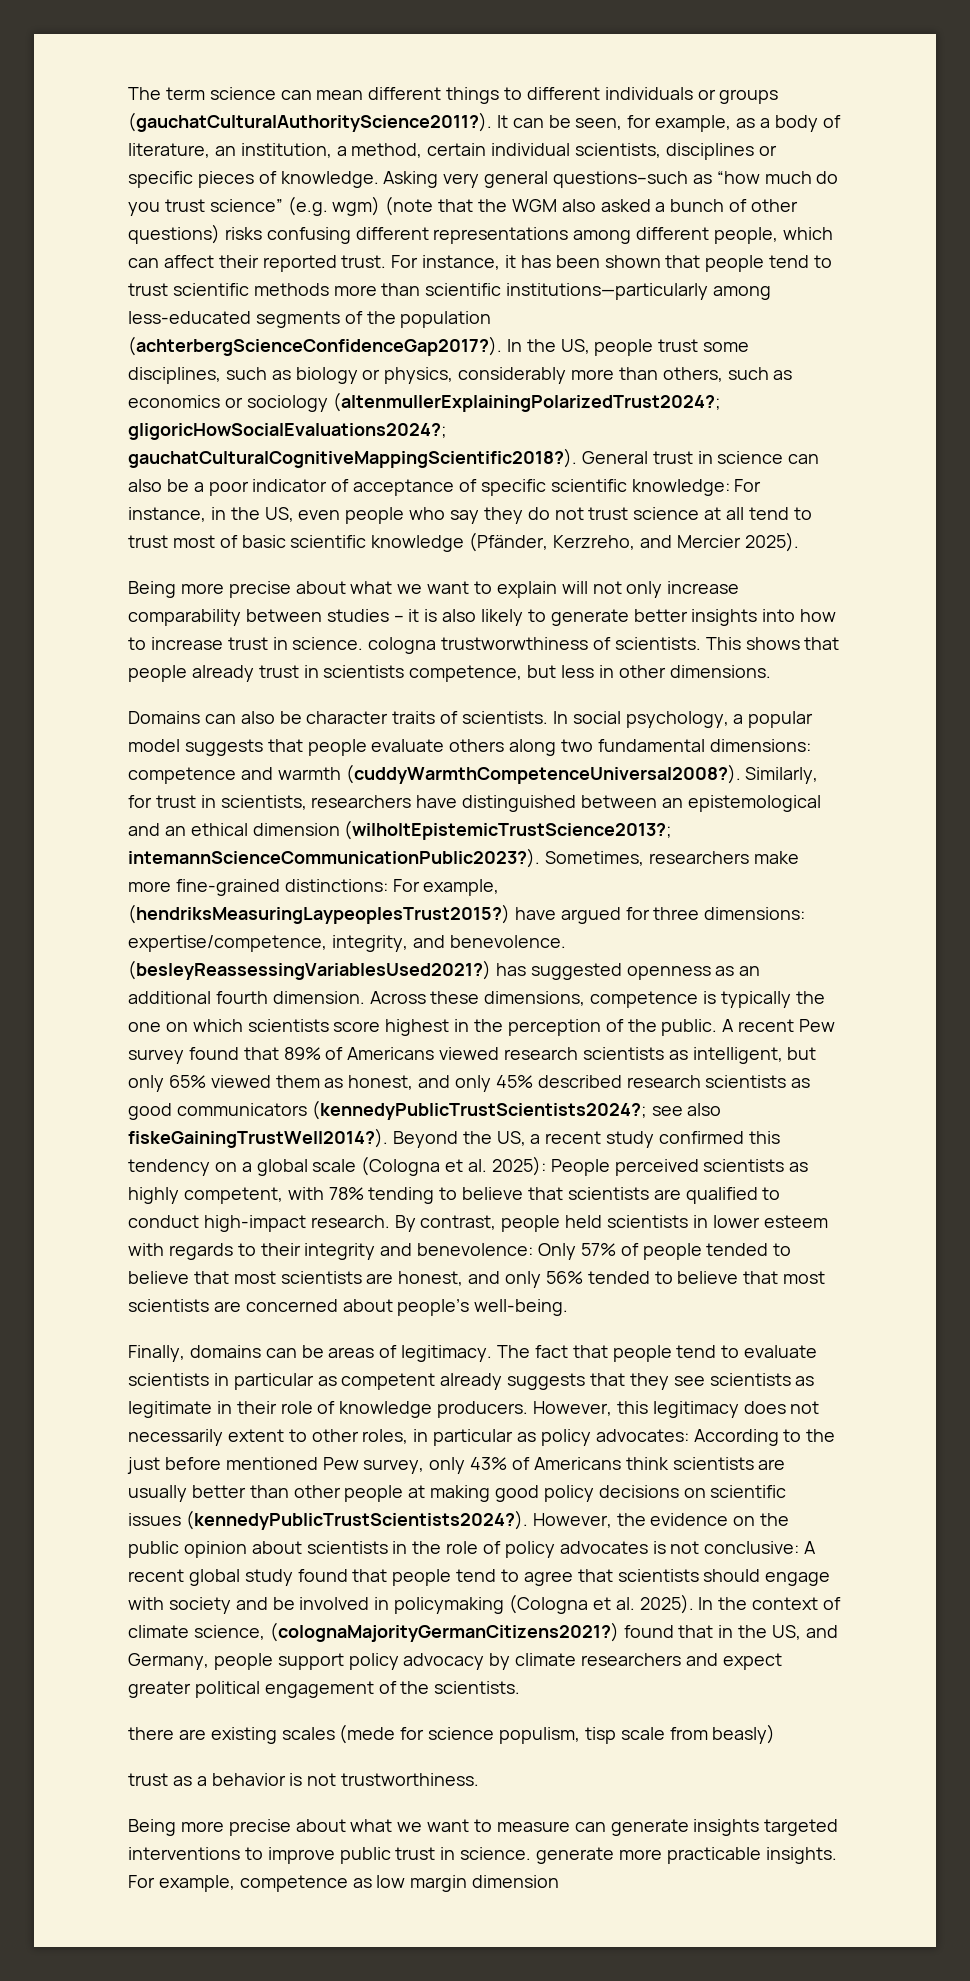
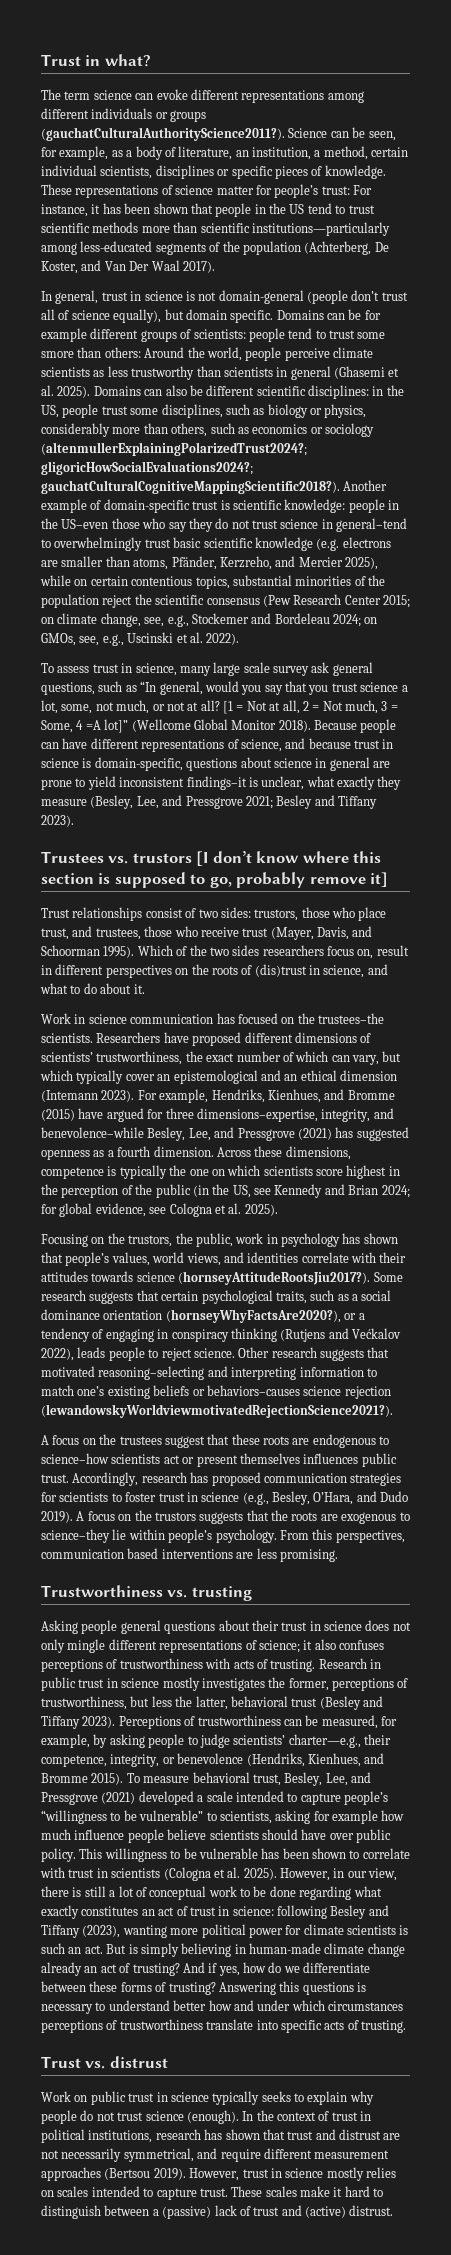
+ Trust in what?
- The term science can mean different things to different individuals or groups (gauchatCulturalAuthorityScience2011?).
+ The term science can evoke different representations among different individuals or groups (gauchatCulturalAuthorityScience2011?).
- It can be seen, for example, as a body of literature, an institution, a method, certain individual scientists, disciplines or specific pieces of knowledge.
+ Science can be seen, for example, as a body of literature, an institution, a method, certain individual scientists, disciplines or specific pieces of knowledge.
- Asking very general questions–such as “how much do you trust science” (e.g. wgm) (note that the WGM also asked a bunch of other questions) risks confusing different representations among different people, which can affect their reported trust. For instance, it has been shown that people tend to trust scientific methods more than scientific institutions—particularly among less-educated segments of the population (achterbergScienceConfidenceGap2017?). In the US, people trust some disciplines, such as biology or physics, considerably more than others, such as economics or sociology (altenmullerExplainingPolarizedTrust2024?; gligoricHowSocialEvaluations2024?; gauchatCulturalCognitiveMappingScientific2018?).
+ These representations of science matter for people’s trust: For instance, it has been shown that people in the US tend to trust scientific methods more than scientific institutions—particularly among less-educated segments of the population (Achterberg, De Koster, and Van Der Waal 2017).
+ In general, trust in science is not domain-general (people don’t trust all of science equally), but domain specific. Domains can be for example different groups of scientists: people tend to trust some smore than others: Around the world, people perceive climate scientists as less trustworthy than scientists in general (Ghasemi et al. 2025). Domains can also be different scientific disciplines: in the US, people trust some disciplines, such as biology or physics, considerably more than others, such as economics or sociology (altenmullerExplainingPolarizedTrust2024?; gligoricHowSocialEvaluations2024?; gauchatCulturalCognitiveMappingScientific2018?).
- General trust in science can also be a poor indicator of acceptance of specific scientific knowledge: For instance, in the US, even people who say they do not trust science at all tend to trust most of basic scientific knowledge (Pfänder, Kerzreho, and Mercier 2025).
- Being more precise about what we want to explain will not only increase comparability between studies – it is also likely to generate better insights into how to increase trust in science. cologna trustworwthiness of scientists. This shows that people already trust in scientists competence, but less in other dimensions.
- Domains can also be character traits of scientists. In social psychology, a popular model suggests that people evaluate others along two fundamental dimensions: competence and warmth (cuddyWarmthCompetenceUniversal2008?). Similarly, for trust in scientists, researchers have distinguished between an epistemological and an ethical dimension (wilholtEpistemicTrustScience2013?; intemannScienceCommunicationPublic2023?). Sometimes, researchers make more fine-grained distinctions: For example, (hendriksMeasuringLaypeoplesTrust2015?) have argued for three dimensions: expertise/competence, integrity, and benevolence. (besleyReassessingVariablesUsed2021?) has suggested openness as an additional fourth dimension.
+ Another example of domain-specific trust is scientific knowledge: people in the US–even those who say they do not trust science in general–tend to overwhelmingly trust basic scientific knowledge (e.g. electrons are smaller than atoms, Pfänder, Kerzreho, and Mercier 2025), while on certain contentious topics, substantial minorities of the population reject the scientific consensus (Pew Research Center 2015; on climate change, see, e.g., Stockemer and Bordeleau 2024; on GMOs, see, e.g., Uscinski et al. 2022).
+ To assess trust in science, many large scale survey ask general questions, such as “In general, would you say that you trust science a lot, some, not much, or not at all? [1 = Not at all, 2 = Not much, 3 = Some, 4 =A lot]” (Wellcome Global Monitor 2018). Because people can have different representations of science, and because trust in science is domain-specific, questions about science in general are prone to yield inconsistent findings–it is unclear, what exactly they measure (Besley, Lee, and Pressgrove 2021; Besley and Tiffany 2023).
+ Trustees vs. trustors [I don’t know where this section is supposed to go, probably remove it]
+ Trust relationships consist of two sides: trustors, those who place trust, and trustees, those who receive trust (Mayer, Davis, and Schoorman 1995). Which of the two sides researchers focus on, result in different perspectives on the roots of (dis)trust in science, and what to do about it.
+ Work in science communication has focused on the trustees–the scientists. Researchers have proposed different dimensions of scientists’ trustworthiness, the exact number of which can vary, but which typically cover an epistemological and an ethical dimension (Intemann 2023). For example, Hendriks, Kienhues, and Bromme (2015) have argued for three dimensions–expertise, integrity, and benevolence–while Besley, Lee, and Pressgrove (2021) has suggested openness as a fourth dimension.
- Across these dimensions, competence is typically the one on which scientists score highest in the perception of the public. A recent Pew survey found that 89% of Americans viewed research scientists as intelligent, but only 65% viewed them as honest, and only 45% described research scientists as good communicators (kennedyPublicTrustScientists2024?; see also fiskeGainingTrustWell2014?). Beyond the US, a recent study confirmed this tendency on a global scale (Cologna et al. 2025): People perceived scientists as highly competent, with 78% tending to believe that scientists are qualified to conduct high-impact research. By contrast, people held scientists in lower esteem with regards to their integrity and benevolence: Only 57% of people tended to believe that most scientists are honest, and only 56% tended to believe that most scientists are concerned about people’s well-being.
- Finally, domains can be areas of legitimacy. The fact that people tend to evaluate scientists in particular as competent already suggests that they see scientists as legitimate in their role of knowledge producers. However, this legitimacy does not necessarily extent to other roles, in particular as policy advocates: According to the just before mentioned Pew survey, only 43% of Americans think scientists are usually better than other people at making good policy decisions on scientific issues (kennedyPublicTrustScientists2024?). However, the evidence on the public opinion about scientists in the role of policy advocates is not conclusive: A recent global study found that people tend to agree that scientists should engage with society and be involved in policymaking (Cologna et al. 2025). In the context of climate science, (colognaMajorityGermanCitizens2021?) found that in the US, and Germany, people support policy advocacy by climate researchers and expect greater political engagement of the scientists.
- there are existing scales (mede for science populism, tisp scale from beasly)
- trust as a behavior is not trustworthiness.
- Being more precise about what we want to measure can generate insights targeted interventions to improve public trust in science. generate more practicable insights. For example, competence as low margin dimension
+ Across these dimensions, competence is typically the one on which scientists score highest in the perception of the public (in the US, see Kennedy and Brian 2024; for global evidence, see Cologna et al. 2025).
+ Focusing on the trustors, the public, work in psychology has shown that people’s values, world views, and identities correlate with their attitudes towards science (hornseyAttitudeRootsJiu2017?). Some research suggests that certain psychological traits, such as a social dominance orientation (hornseyWhyFactsAre2020?), or a tendency of engaging in conspiracy thinking (Rutjens and Većkalov 2022), leads people to reject science. Other research suggests that motivated reasoning–selecting and interpreting information to match one’s existing beliefs or behaviors–causes science rejection (lewandowskyWorldviewmotivatedRejectionScience2021?).
+ A focus on the trustees suggest that these roots are endogenous to science–how scientists act or present themselves influences public trust. Accordingly, research has proposed communication strategies for scientists to foster trust in science (e.g., Besley, O’Hara, and Dudo 2019). A focus on the trustors suggests that the roots are exogenous to science–they lie within people’s psychology. From this perspectives, communication based interventions are less promising.
+ Trustworthiness vs. trusting
+ Asking people general questions about their trust in science does not only mingle different representations of science; it also confuses perceptions of trustworthiness with acts of trusting. Research in public trust in science mostly investigates the former, perceptions of trustworthiness, but less the latter, behavioral trust (Besley and Tiffany 2023). Perceptions of trustworthiness can be measured, for example, by asking people to judge scientists’ charter—e.g., their competence, integrity, or benevolence (Hendriks, Kienhues, and Bromme 2015). To measure behavioral trust, Besley, Lee, and Pressgrove (2021) developed a scale intended to capture people’s “willingness to be vulnerable” to scientists, asking for example how much influence people believe scientists should have over public policy. This willingness to be vulnerable has been shown to correlate with trust in scientists (Cologna et al. 2025). However, in our view, there is still a lot of conceptual work to be done regarding what exactly constitutes an act of trust in science: following Besley and Tiffany (2023), wanting more political power for climate scientists is such an act. But is simply believing in human-made climate change already an act of trusting? And if yes, how do we differentiate between these forms of trusting? Answering this questions is necessary to understand better how and under which circumstances perceptions of trustworthiness translate into specific acts of trusting.
+ Trust vs. distrust
+ Work on public trust in science typically seeks to explain why people do not trust science (enough). In the context of trust in political institutions, research has shown that trust and distrust are not necessarily symmetrical, and require different measurement approaches (Bertsou 2019). However, trust in science mostly relies on scales intended to capture trust. These scales make it hard to distinguish between a (passive) lack of trust and (active) distrust.

